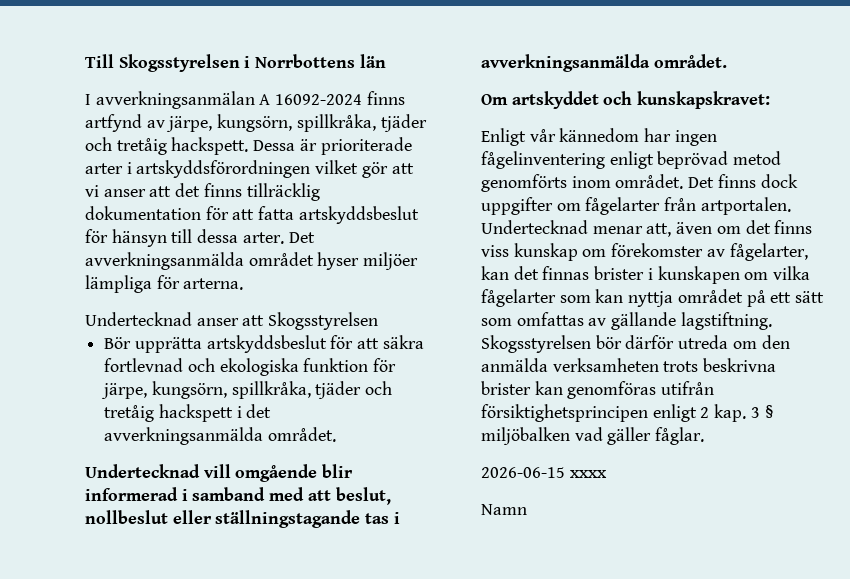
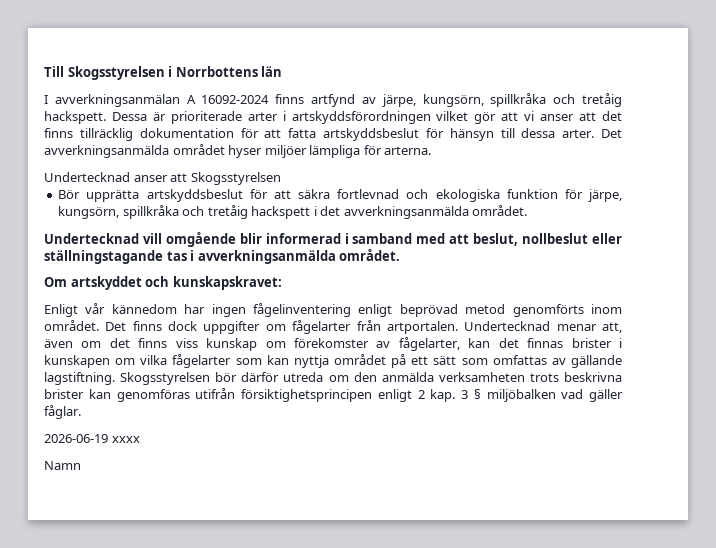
- I avverkningsanmälan A 16092-2024 finns artfynd av järpe, kungsörn, spillkråka, tjäder och tretåig hackspett.
+ I avverkningsanmälan A 16092-2024 finns artfynd av järpe, kungsörn, spillkråka och tretåig hackspett.
- Bör upprätta artskyddsbeslut för att säkra fortlevnad och ekologiska funktion för järpe, kungsörn, spillkråka, tjäder och tretåig hackspett i det avverkningsanmälda området.
+ Bör upprätta artskyddsbeslut för att säkra fortlevnad och ekologiska funktion för järpe, kungsörn, spillkråka och tretåig hackspett i det avverkningsanmälda området.
- 2026-06-15 xxxx
+ 2026-06-19 xxxx

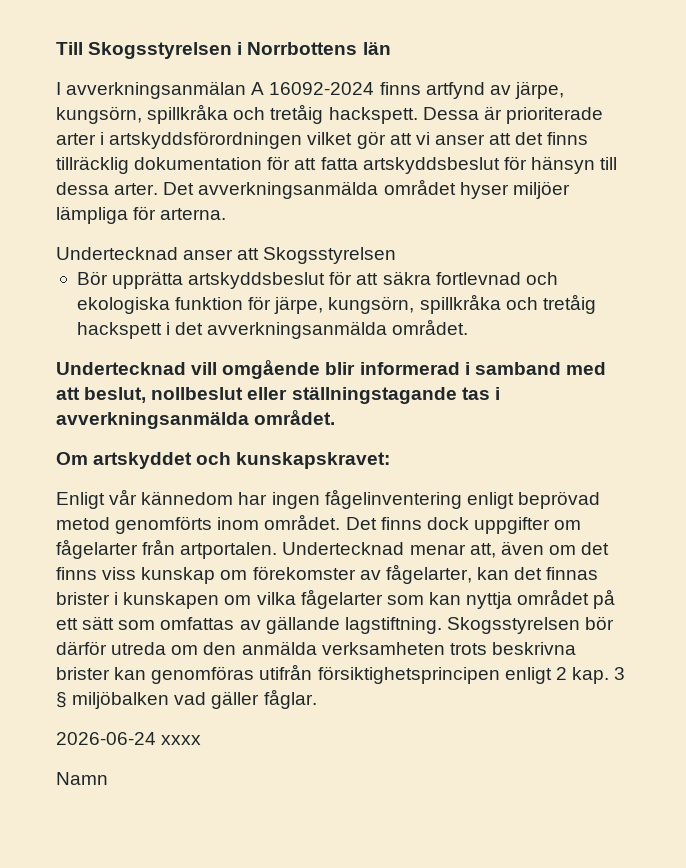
- 2026-06-19 xxxx
+ 2026-06-24 xxxx

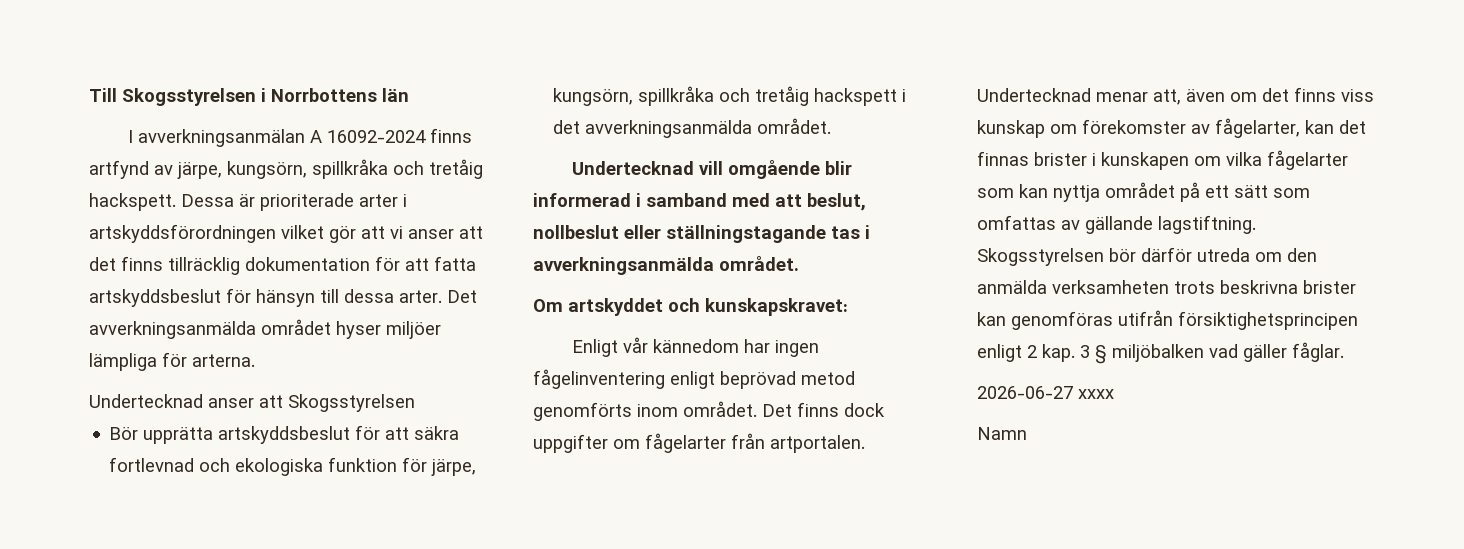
- 2026-06-24 xxxx
+ 2026-06-27 xxxx

